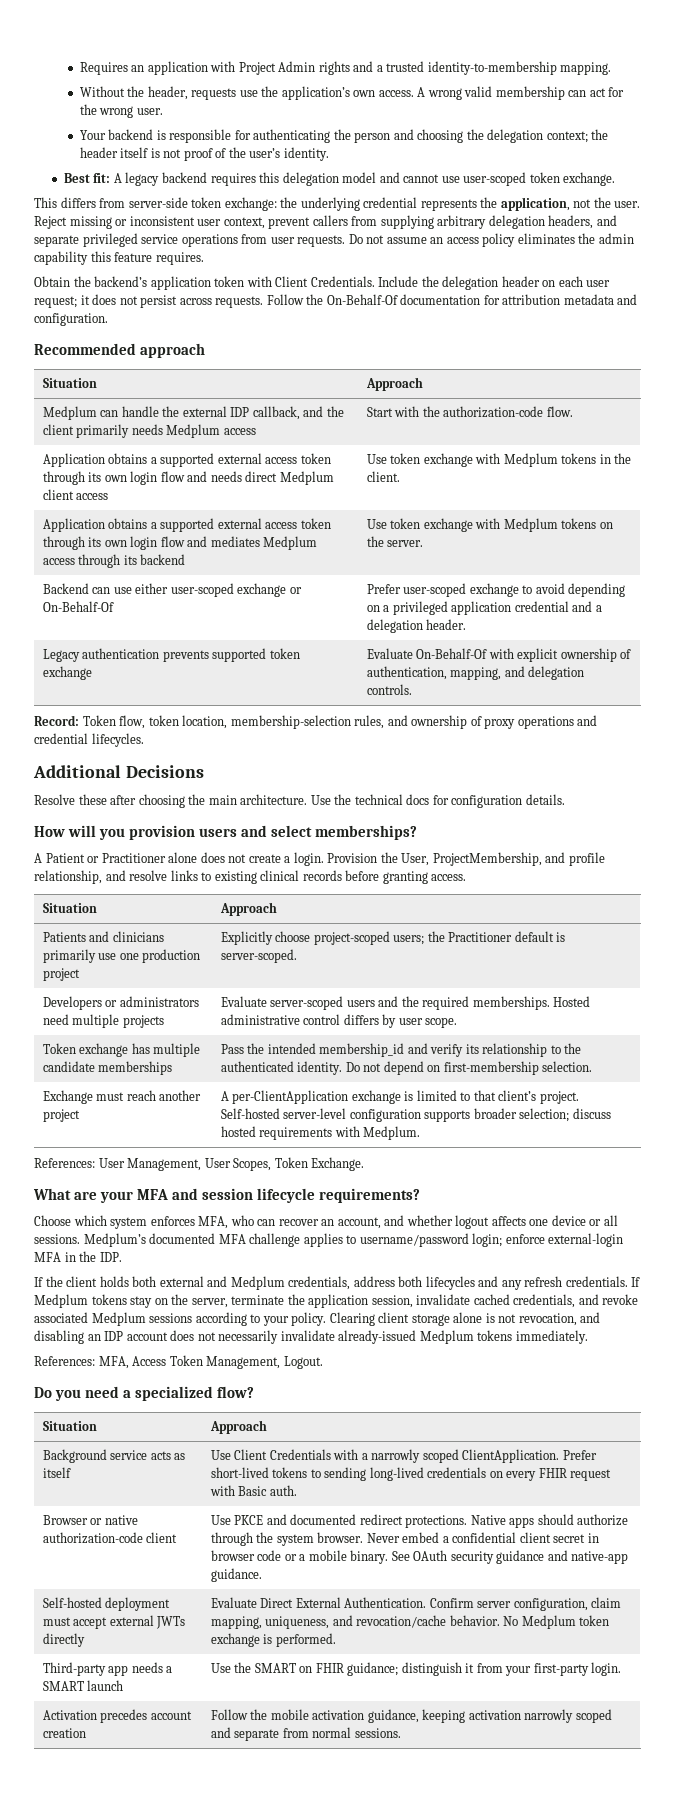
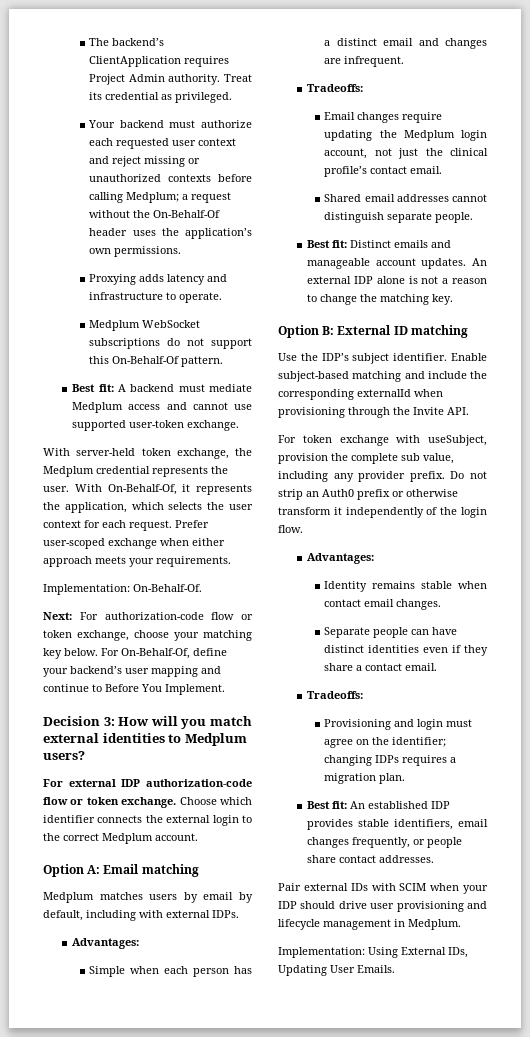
- Requires an application with Project Admin rights and a trusted identity-to-membership mapping.
- Without the header, requests use the application’s own access. A wrong valid membership can act for the wrong user.
- Your backend is responsible for authenticating the person and choosing the delegation context; the header itself is not proof of the user’s identity.
- Best fit: A legacy backend requires this delegation model and cannot use user-scoped token exchange.
+ The backend’s ClientApplication requires Project Admin authority. Treat its credential as privileged.
+ Your backend must authorize each requested user context and reject missing or unauthorized contexts before calling Medplum; a request without the On-Behalf-Of header uses the application’s own permissions.
+ Proxying adds latency and infrastructure to operate.
+ Medplum WebSocket subscriptions do not support this On-Behalf-Of pattern.
+ Best fit: A backend must mediate Medplum access and cannot use supported user-token exchange.
- This differs from server-side token exchange: the underlying credential represents the application, not the user. Reject missing or inconsistent user context, prevent callers from supplying arbitrary delegation headers, and separate privileged service operations from user requests. Do not assume an access policy eliminates the admin capability this feature requires.
- Obtain the backend’s application token with Client Credentials. Include the delegation header on each user request; it does not persist across requests. Follow the On-Behalf-Of documentation for attribution metadata and configuration.
- Recommended approach
- Situation | Approach
- Medplum can handle the external IDP callback, and the client primarily needs Medplum access | Start with the authorization-code flow.
- Application obtains a supported external access token through its own login flow and needs direct Medplum client access | Use token exchange with Medplum tokens in the client.
- Application obtains a supported external access token through its own login flow and mediates Medplum access through its backend | Use token exchange with Medplum tokens on the server.
- Backend can use either user-scoped exchange or On-Behalf-Of | Prefer user-scoped exchange to avoid depending on a privileged application credential and a delegation header.
- Legacy authentication prevents supported token exchange | Evaluate On-Behalf-Of with explicit ownership of authentication, mapping, and delegation controls.
- Record: Token flow, token location, membership-selection rules, and ownership of proxy operations and credential lifecycles.
- Additional Decisions
- Resolve these after choosing the main architecture. Use the technical docs for configuration details.
- How will you provision users and select memberships?
- A Patient or Practitioner alone does not create a login. Provision the User, ProjectMembership, and profile relationship, and resolve links to existing clinical records before granting access.
- Situation | Approach
- Patients and clinicians primarily use one production project | Explicitly choose project-scoped users; the Practitioner default is server-scoped.
- Developers or administrators need multiple projects | Evaluate server-scoped users and the required memberships. Hosted administrative control differs by user scope.
- Token exchange has multiple candidate memberships | Pass the intended membership_id and verify its relationship to the authenticated identity. Do not depend on first-membership selection.
- Exchange must reach another project | A per-ClientApplication exchange is limited to that client’s project. Self-hosted server-level configuration supports broader selection; discuss hosted requirements with Medplum.
- References: User Management, User Scopes, Token Exchange.
- What are your MFA and session lifecycle requirements?
- Choose which system enforces MFA, who can recover an account, and whether logout affects one device or all sessions. Medplum’s documented MFA challenge applies to username/password login; enforce external-login MFA in the IDP.
- If the client holds both external and Medplum credentials, address both lifecycles and any refresh credentials. If Medplum tokens stay on the server, terminate the application session, invalidate cached credentials, and revoke associated Medplum sessions according to your policy. Clearing client storage alone is not revocation, and disabling an IDP account does not necessarily invalidate already-issued Medplum tokens immediately.
- References: MFA, Access Token Management, Logout.
- Do you need a specialized flow?
- Situation | Approach
- Background service acts as itself | Use Client Credentials with a narrowly scoped ClientApplication. Prefer short-lived tokens to sending long-lived credentials on every FHIR request with Basic auth.
- Browser or native authorization-code client | Use PKCE and documented redirect protections. Native apps should authorize through the system browser. Never embed a confidential client secret in browser code or a mobile binary. See OAuth security guidance and native-app guidance.
- Self-hosted deployment must accept external JWTs directly | Evaluate Direct External Authentication. Confirm server configuration, claim mapping, uniqueness, and revocation/cache behavior. No Medplum token exchange is performed.
- Third-party app needs a SMART launch | Use the SMART on FHIR guidance; distinguish it from your first-party login.
- Activation precedes account creation | Follow the mobile activation guidance, keeping activation narrowly scoped and separate from normal sessions.
+ With server-held token exchange, the Medplum credential represents the user. With On-Behalf-Of, it represents the application, which selects the user context for each request. Prefer user-scoped exchange when either approach meets your requirements.
+ Implementation: On-Behalf-Of.
+ Next: For authorization-code flow or token exchange, choose your matching key below. For On-Behalf-Of, define your backend’s user mapping and continue to Before You Implement.
+ Decision 3: How will you match external identities to Medplum users?
+ For external IDP authorization-code flow or token exchange. Choose which identifier connects the external login to the correct Medplum account.
+ Option A: Email matching
+ Medplum matches users by email by default, including with external IDPs.
+ Advantages:
+ Simple when each person has a distinct email and changes are infrequent.
+ Tradeoffs:
+ Email changes require updating the Medplum login account, not just the clinical profile’s contact email.
+ Shared email addresses cannot distinguish separate people.
+ Best fit: Distinct emails and manageable account updates. An external IDP alone is not a reason to change the matching key.
+ Option B: External ID matching
+ Use the IDP’s subject identifier. Enable subject-based matching and include the corresponding externalId when provisioning through the Invite API.
+ For token exchange with useSubject, provision the complete sub value, including any provider prefix. Do not strip an Auth0 prefix or otherwise transform it independently of the login flow.
+ Advantages:
+ Identity remains stable when contact email changes.
+ Separate people can have distinct identities even if they share a contact email.
+ Tradeoffs:
+ Provisioning and login must agree on the identifier; changing IDPs requires a migration plan.
+ Best fit: An established IDP provides stable identifiers, email changes frequently, or people share contact addresses.
+ Pair external IDs with SCIM when your IDP should drive user provisioning and lifecycle management in Medplum.
+ Implementation: Using External IDs, Updating User Emails.

